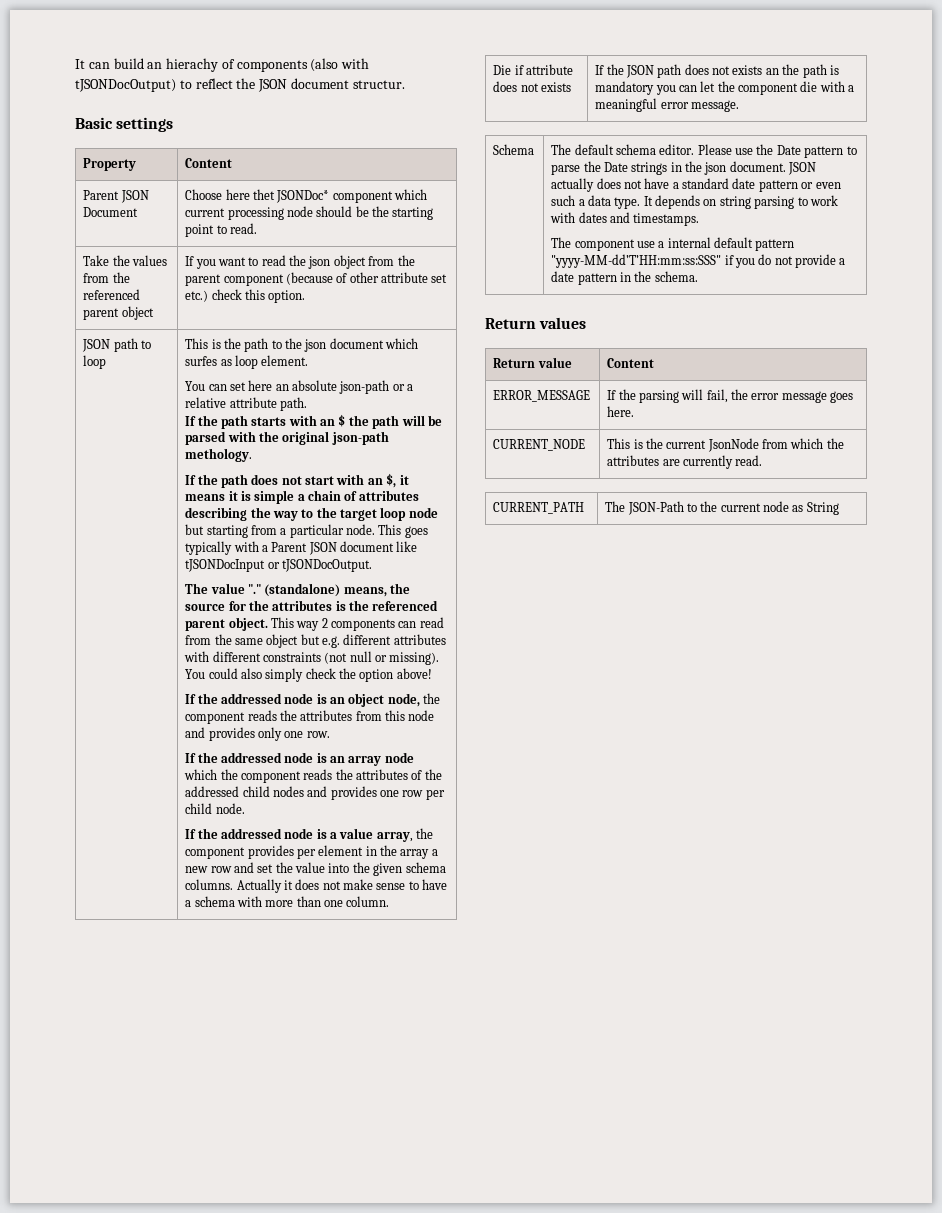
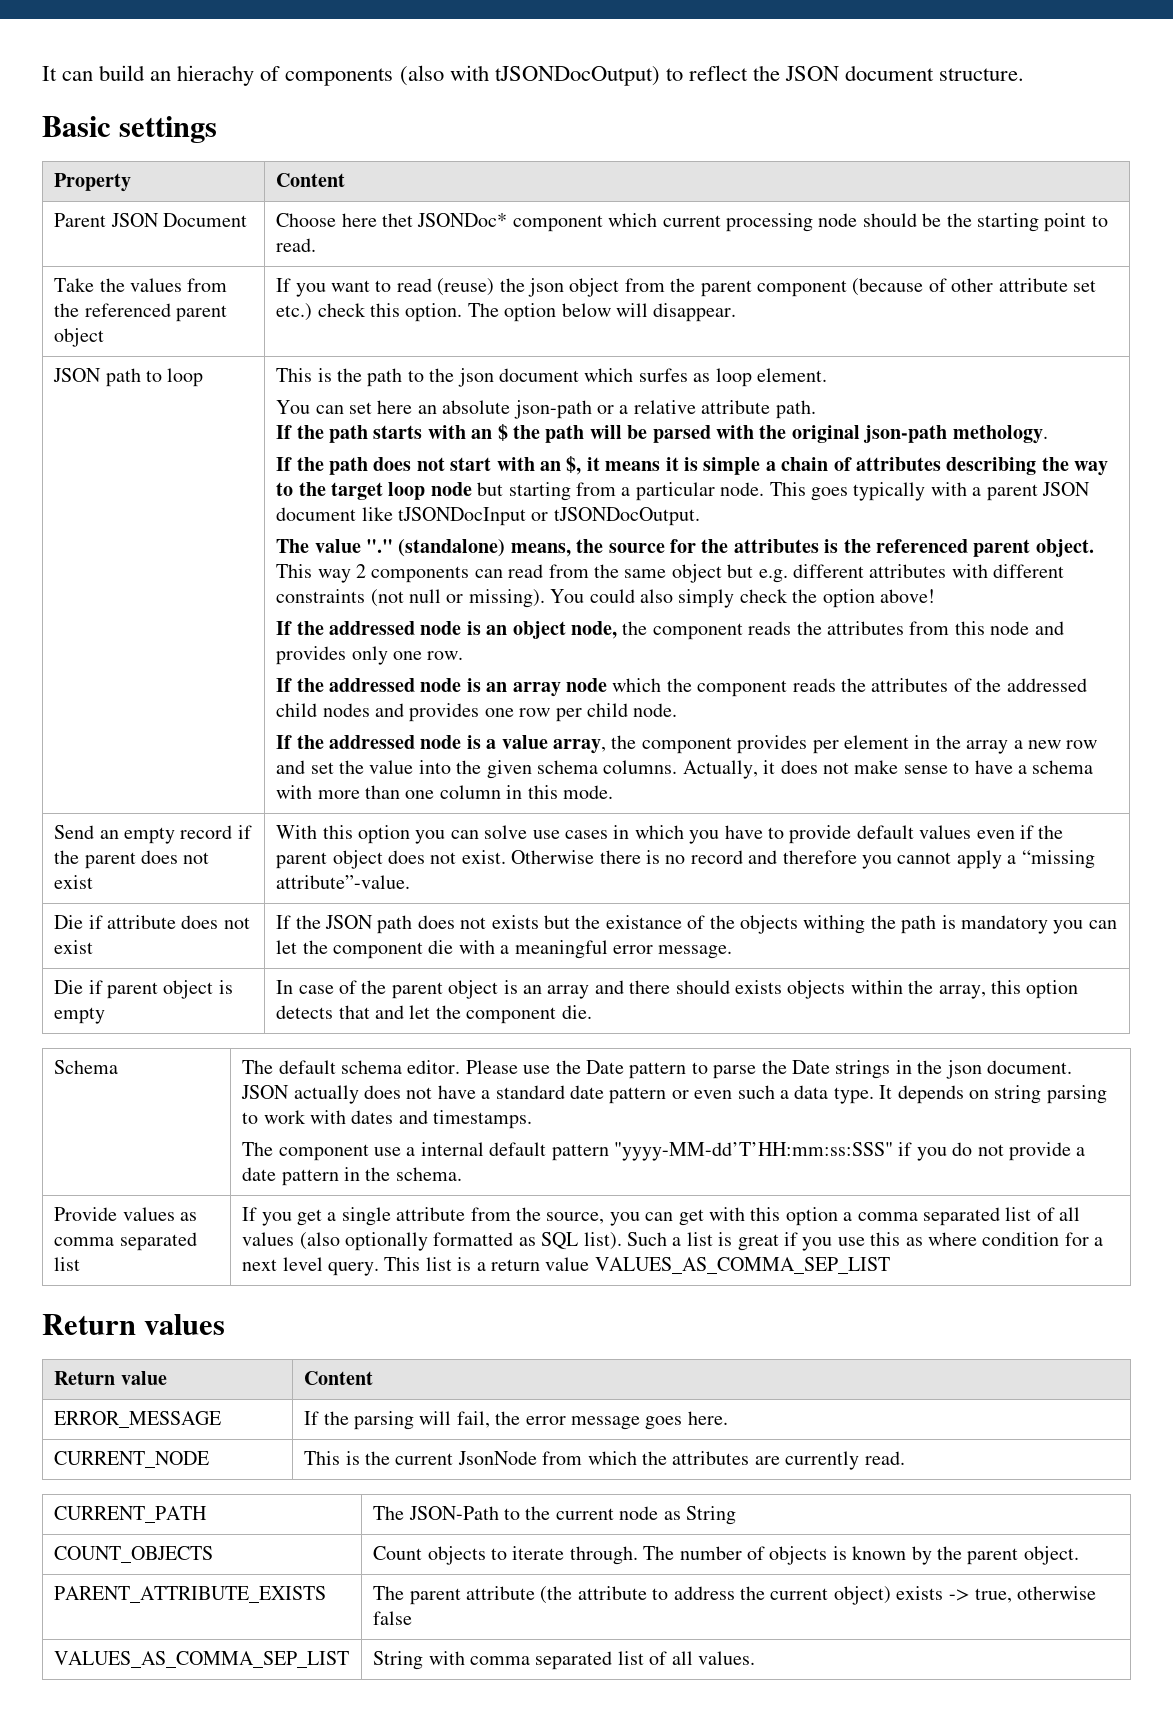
- It can build an hierachy of components (also with tJSONDocOutput) to reflect the JSON document structur.
+ It can build an hierachy of components (also with tJSONDocOutput) to reflect the JSON document structure.
- Take the values from the referenced parent object | If you want to read the json object from the parent component (because of other attribute set etc.) check this option.
+ Take the values from the referenced parent object | If you want to read (reuse) the json object from the parent component (because of other attribute set etc.) check this option. The option below will disappear.
- This goes typically with a Parent JSON document like tJSONDocInput or tJSONDocOutput.
+ This goes typically with a parent JSON document like tJSONDocInput or tJSONDocOutput.
- Actually it does not make sense to have a schema with more than one column.
+ Actually, it does not make sense to have a schema with more than one column in this mode.
+ Send an empty record if the parent does not exist | With this option you can solve use cases in which you have to provide default values even if the parent object does not exist. Otherwise there is no record and therefore you cannot apply a “missing attribute”-value.
- Die if attribute does not exists | If the JSON path does not exists an the path is mandatory you can let the component die with a meaningful error message.
+ Die if attribute does not exist | If the JSON path does not exists but the existance of the objects withing the path is mandatory you can let the component die with a meaningful error message.
+ Die if parent object is empty | In case of the parent object is an array and there should exists objects within the array, this option detects that and let the component die.
+ Provide values as comma separated list | If you get a single attribute from the source, you can get with this option a comma separated list of all values (also optionally formatted as SQL list). Such a list is great if you use this as where condition for a next level query. This list is a return value VALUES_AS_COMMA_SEP_LIST
+ COUNT_OBJECTS | Count objects to iterate through. The number of objects is known by the parent object.
+ PARENT_ATTRIBUTE_EXISTS | The parent attribute (the attribute to address the current object) exists -> true, otherwise false
+ VALUES_AS_COMMA_SEP_LIST | String with comma separated list of all values.

